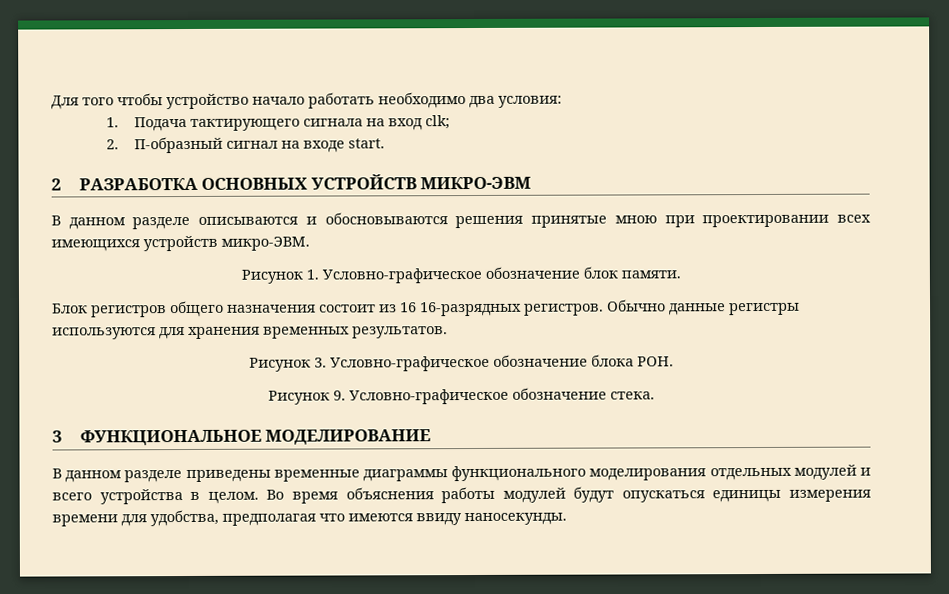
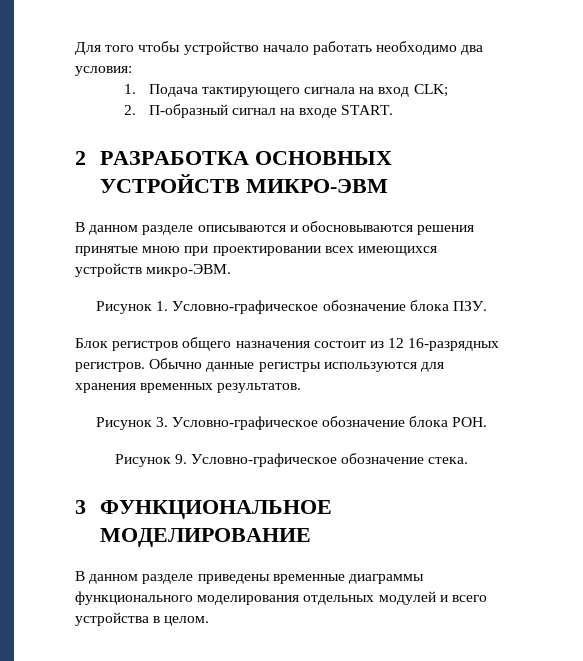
- 1. Подача тактирующего сигнала на вход clk;
+ 1. Подача тактирующего сигнала на вход CLK;
- 2. П-образный сигнал на входе start.
+ 2. П-образный сигнал на входе START.
- Рисунок 1. Условно-графическое обозначение блок памяти.
+ Рисунок 1. Условно-графическое обозначение блока ПЗУ.
- Блок регистров общего назначения состоит из 16 16-разрядных регистров.
+ Блок регистров общего назначения состоит из 12 16-разрядных регистров.
- Во время объяснения работы модулей будут опускаться единицы измерения времени для удобства, предполагая что имеются ввиду наносекунды.

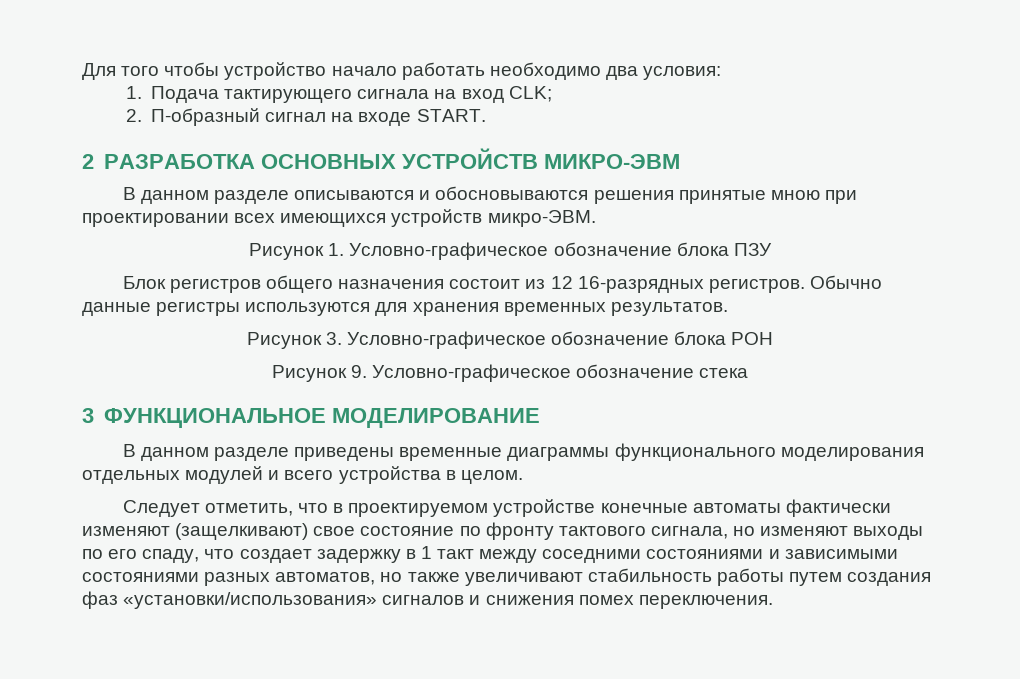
- Рисунок 1. Условно-графическое обозначение блока ПЗУ.
+ Рисунок 1. Условно-графическое обозначение блока ПЗУ
- Рисунок 3. Условно-графическое обозначение блока РОН.
+ Рисунок 3. Условно-графическое обозначение блока РОН
- Рисунок 9. Условно-графическое обозначение стека.
+ Рисунок 9. Условно-графическое обозначение стека
+ Следует отметить, что в проектируемом устройстве конечные автоматы фактически изменяют (защелкивают) свое состояние по фронту тактового сигнала, но изменяют выходы по его спаду, что создает задержку в 1 такт между соседними состояниями и зависимыми состояниями разных автоматов, но также увеличивают стабильность работы путем создания фаз «установки/использования» сигналов и снижения помех переключения.

